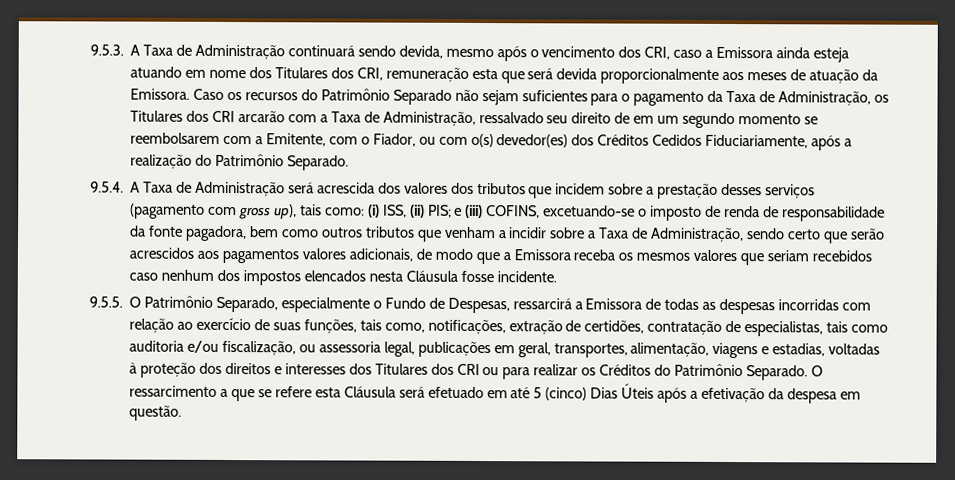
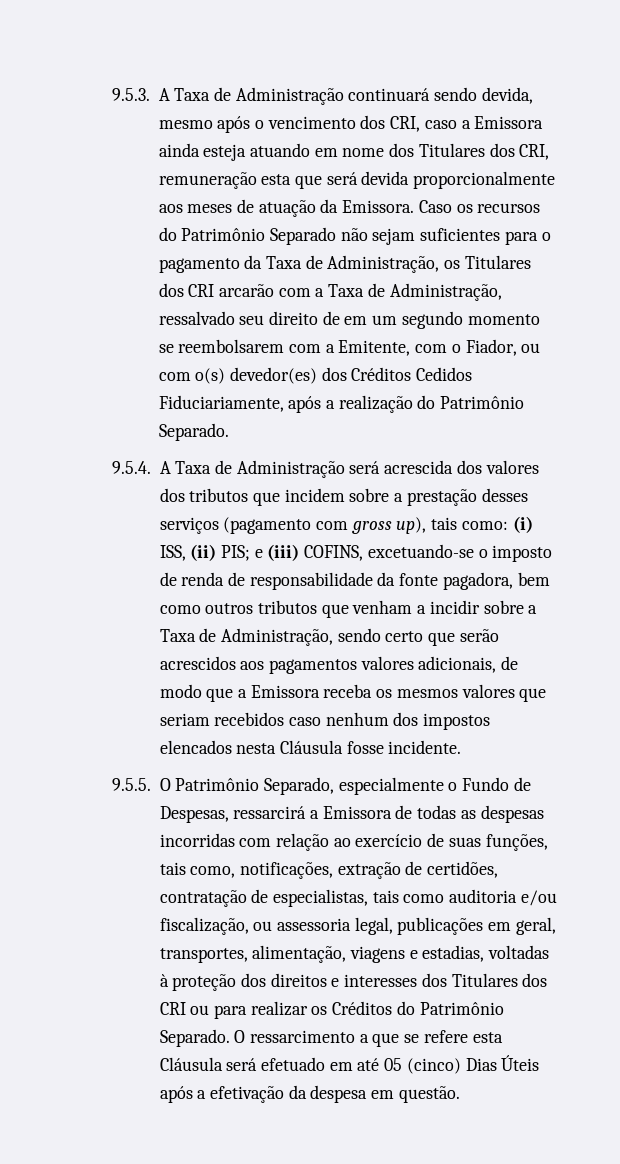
- O ressarcimento a que se refere esta Cláusula será efetuado em até 5 (cinco) Dias Úteis após a efetivação da despesa em questão.
+ O ressarcimento a que se refere esta Cláusula será efetuado em até 05 (cinco) Dias Úteis após a efetivação da despesa em questão.

